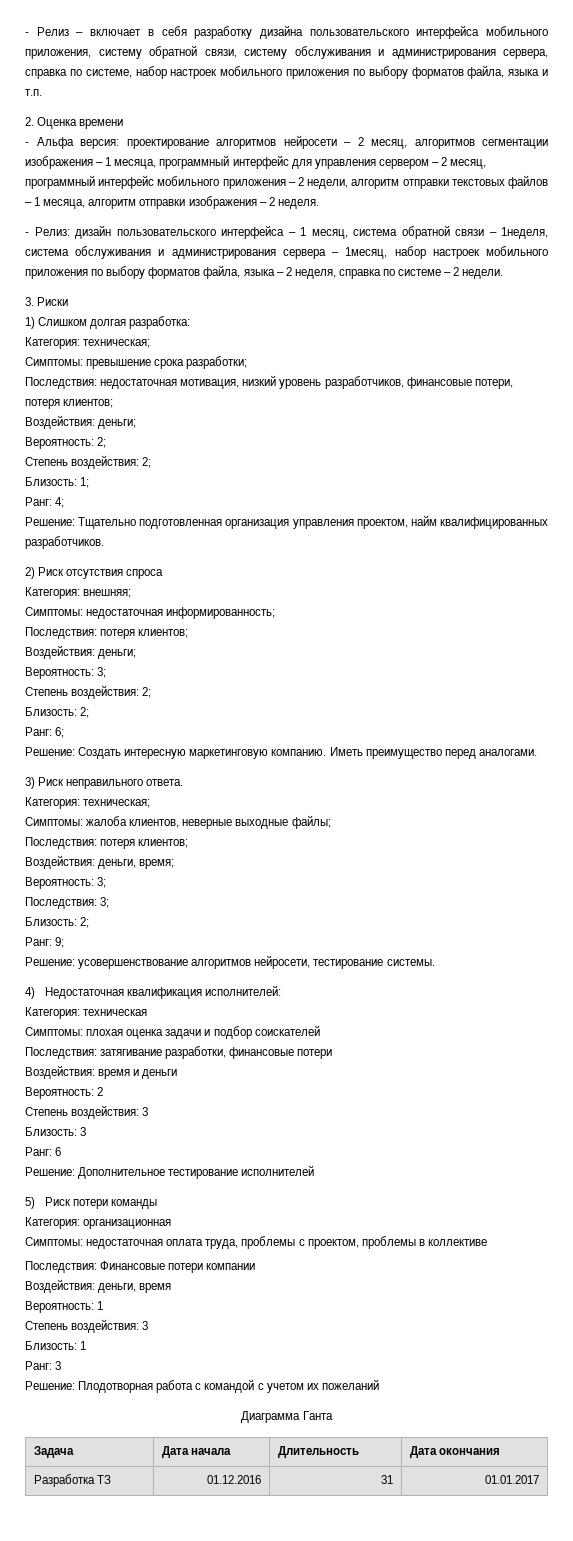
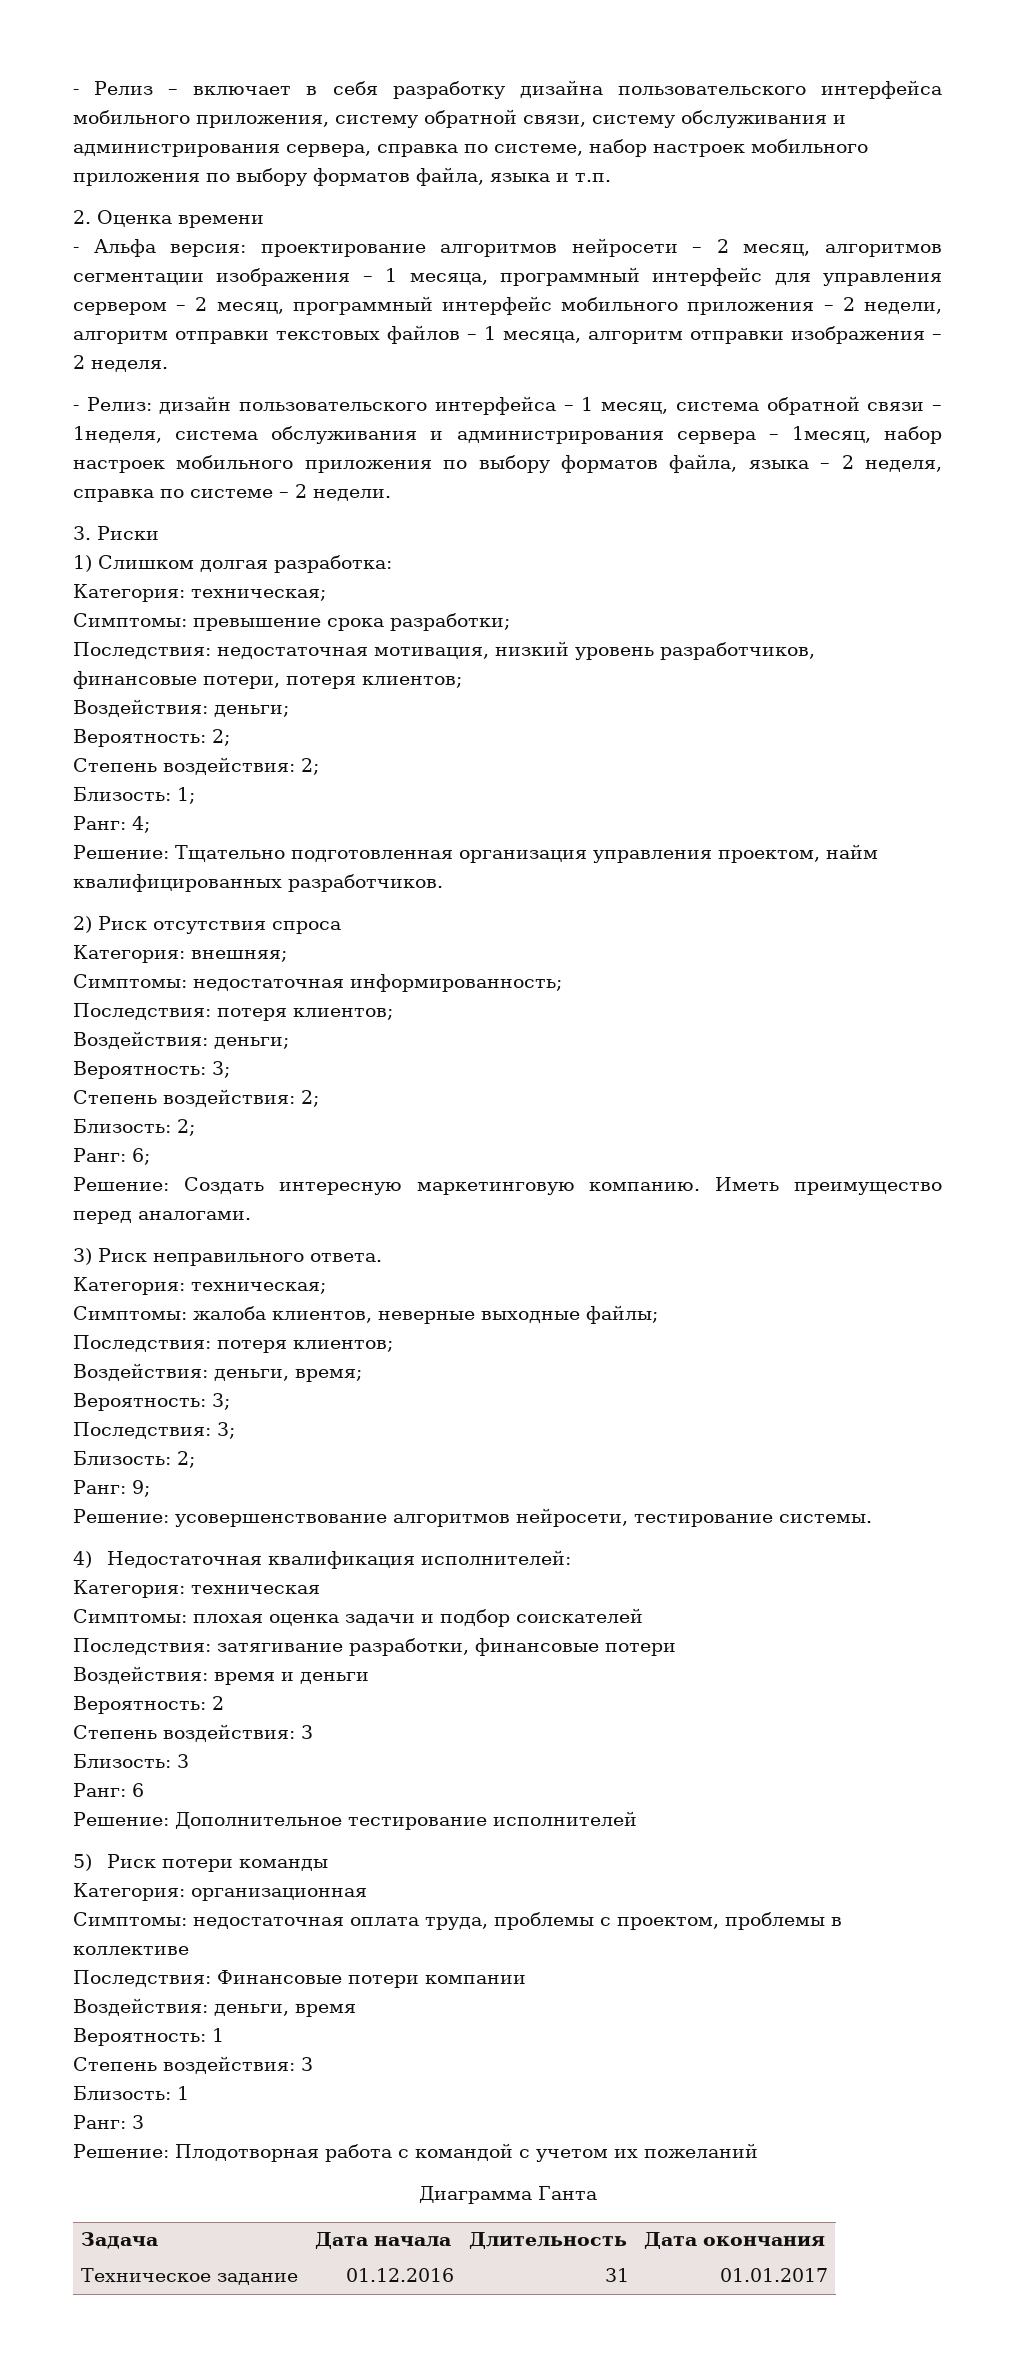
- Разработка ТЗ | 01.12.2016 | 31 | 01.01.2017
+ Техническое задание | 01.12.2016 | 31 | 01.01.2017

